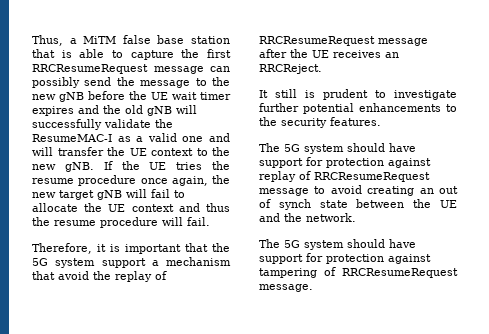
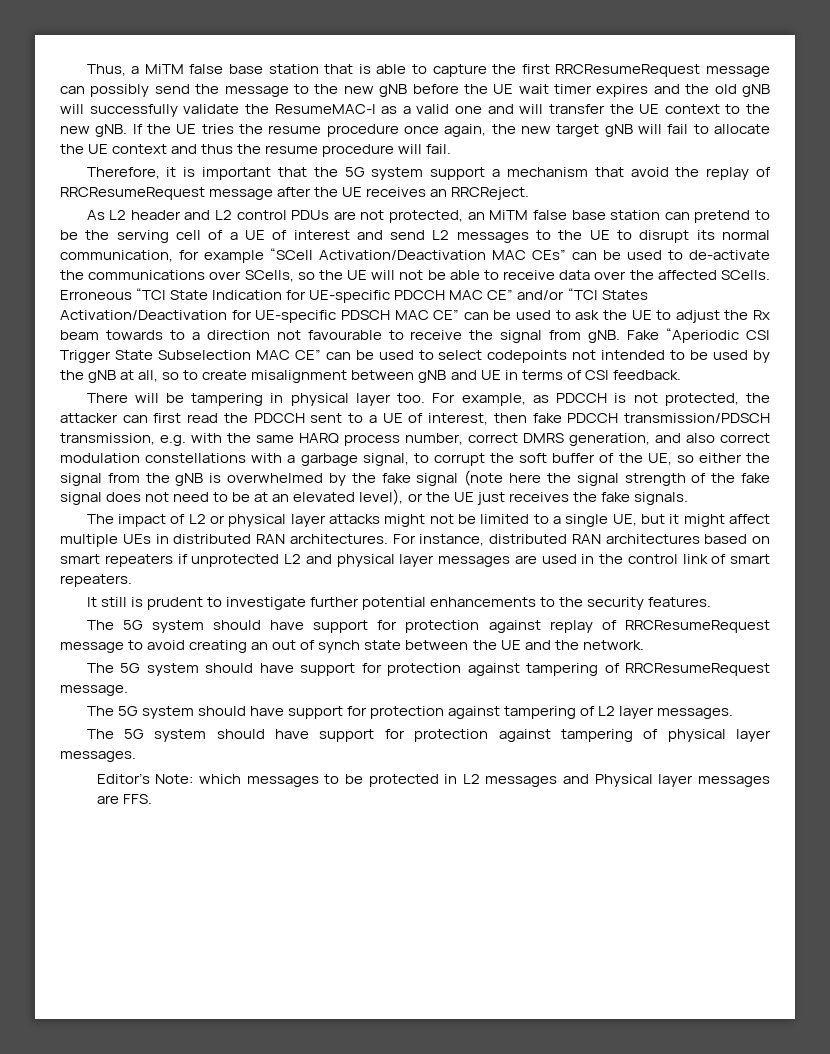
+ As L2 header and L2 control PDUs are not protected, an MiTM false base station can pretend to be the serving cell of a UE of interest and send L2 messages to the UE to disrupt its normal communication, for example “SCell Activation/Deactivation MAC CEs” can be used to de-activate the communications over SCells, so the UE will not be able to receive data over the affected SCells. Erroneous “TCI State Indication for UE-specific PDCCH MAC CE” and/or “TCI States Activation/Deactivation for UE-specific PDSCH MAC CE” can be used to ask the UE to adjust the Rx beam towards to a direction not favourable to receive the signal from gNB. Fake “Aperiodic CSI Trigger State Subselection MAC CE” can be used to select codepoints not intended to be used by the gNB at all, so to create misalignment between gNB and UE in terms of CSI feedback.
+ There will be tampering in physical layer too. For example, as PDCCH is not protected, the attacker can first read the PDCCH sent to a UE of interest, then fake PDCCH transmission/PDSCH transmission, e.g. with the same HARQ process number, correct DMRS generation, and also correct modulation constellations with a garbage signal, to corrupt the soft buffer of the UE, so either the signal from the gNB is overwhelmed by the fake signal (note here the signal strength of the fake signal does not need to be at an elevated level), or the UE just receives the fake signals.
+ The impact of L2 or physical layer attacks might not be limited to a single UE, but it might affect multiple UEs in distributed RAN architectures. For instance, distributed RAN architectures based on smart repeaters if unprotected L2 and physical layer messages are used in the control link of smart repeaters.
+ The 5G system should have support for protection against tampering of L2 layer messages.
+ The 5G system should have support for protection against tampering of physical layer messages.
+ Editor’s Note: which messages to be protected in L2 messages and Physical layer messages are FFS.

